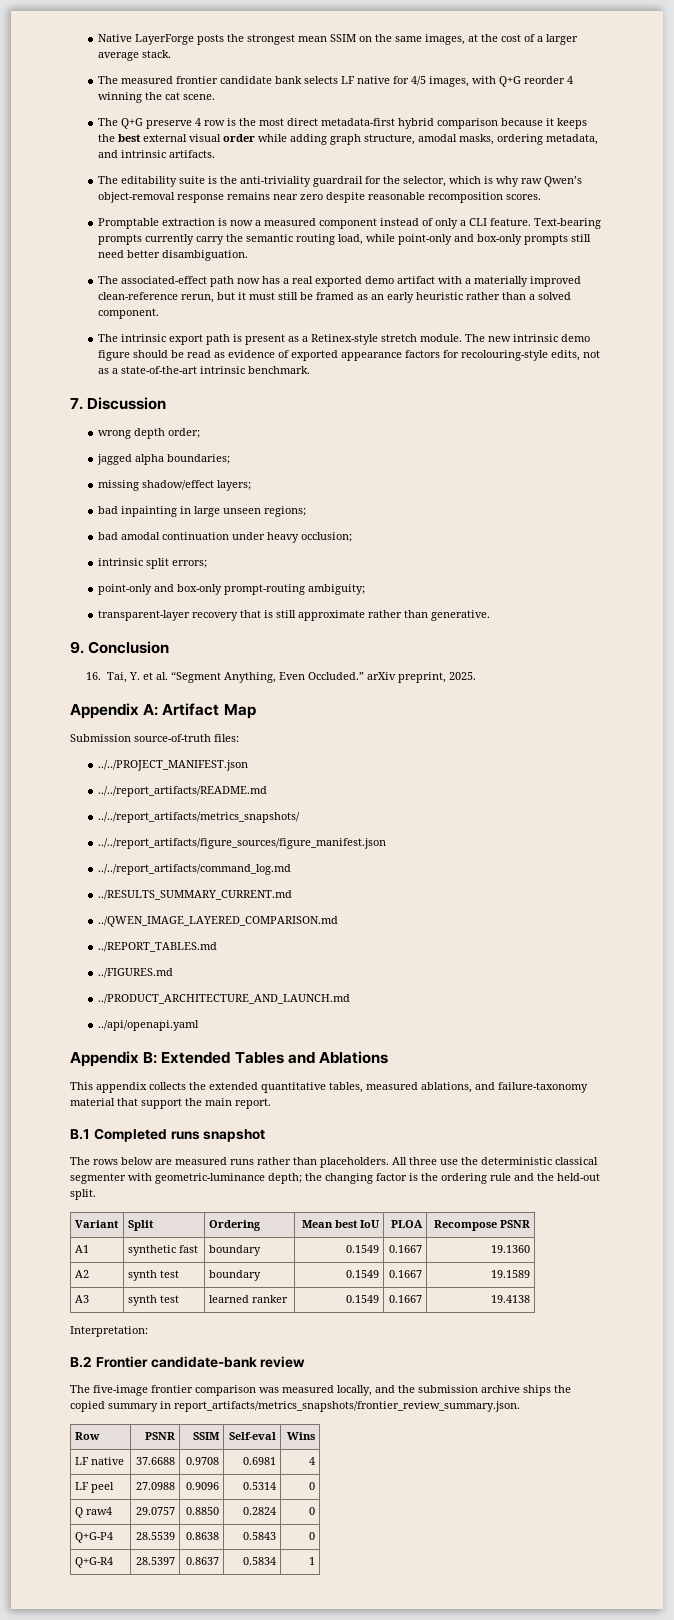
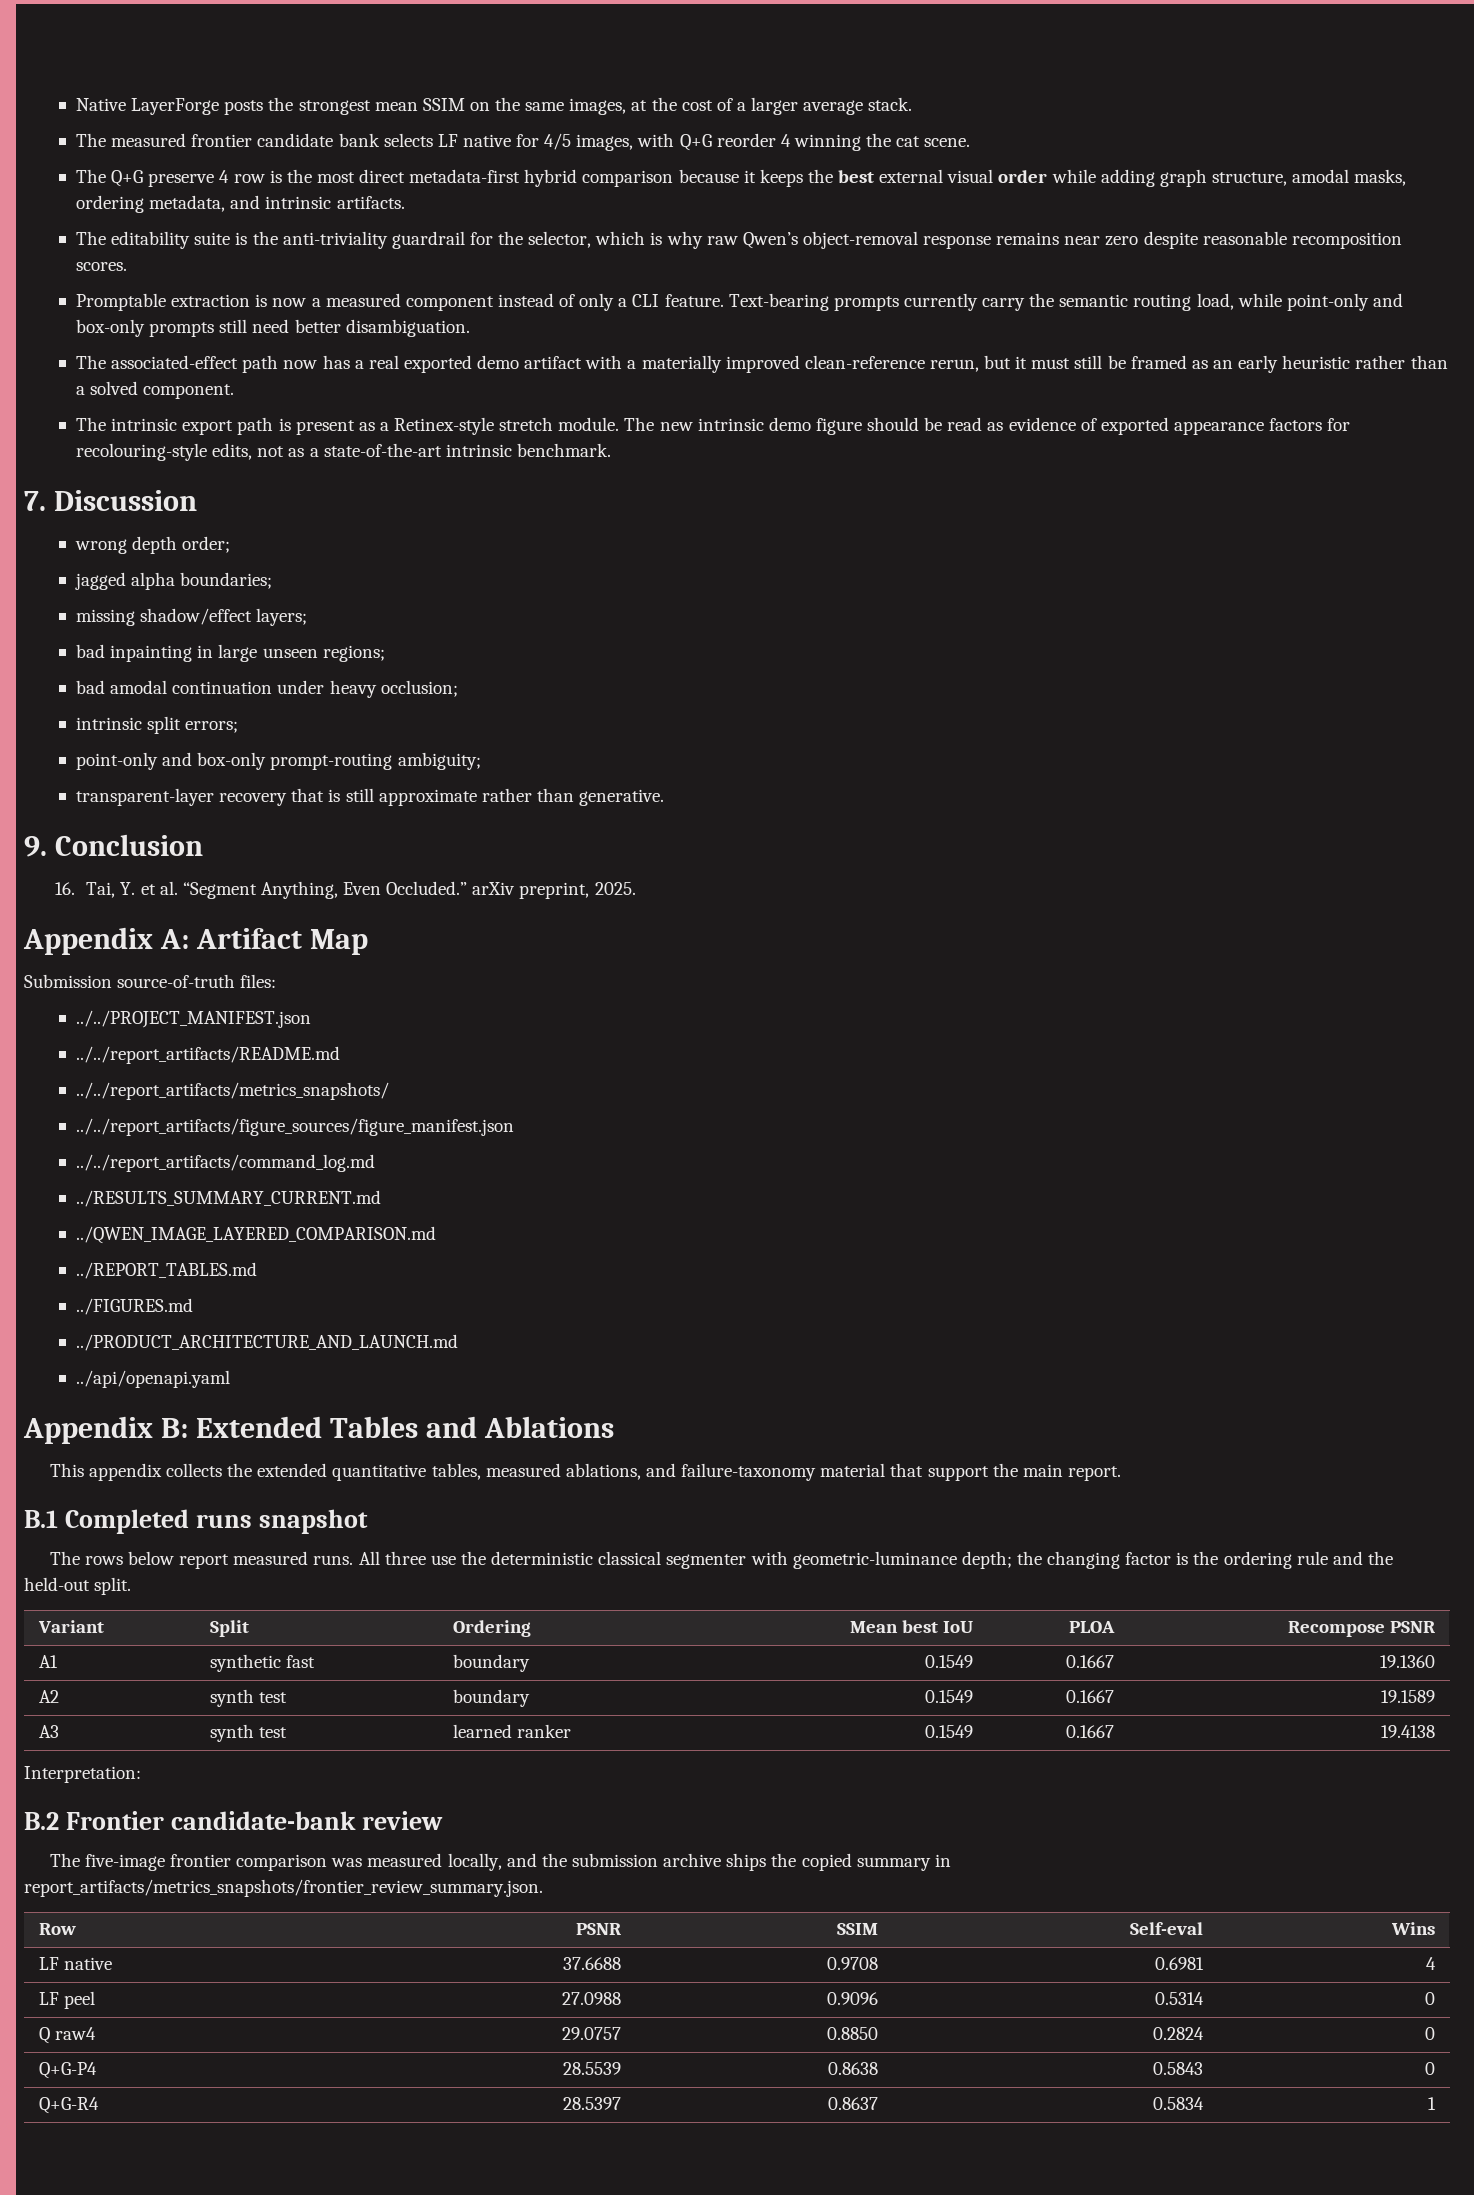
- The rows below are measured runs rather than placeholders.
+ The rows below report measured runs.

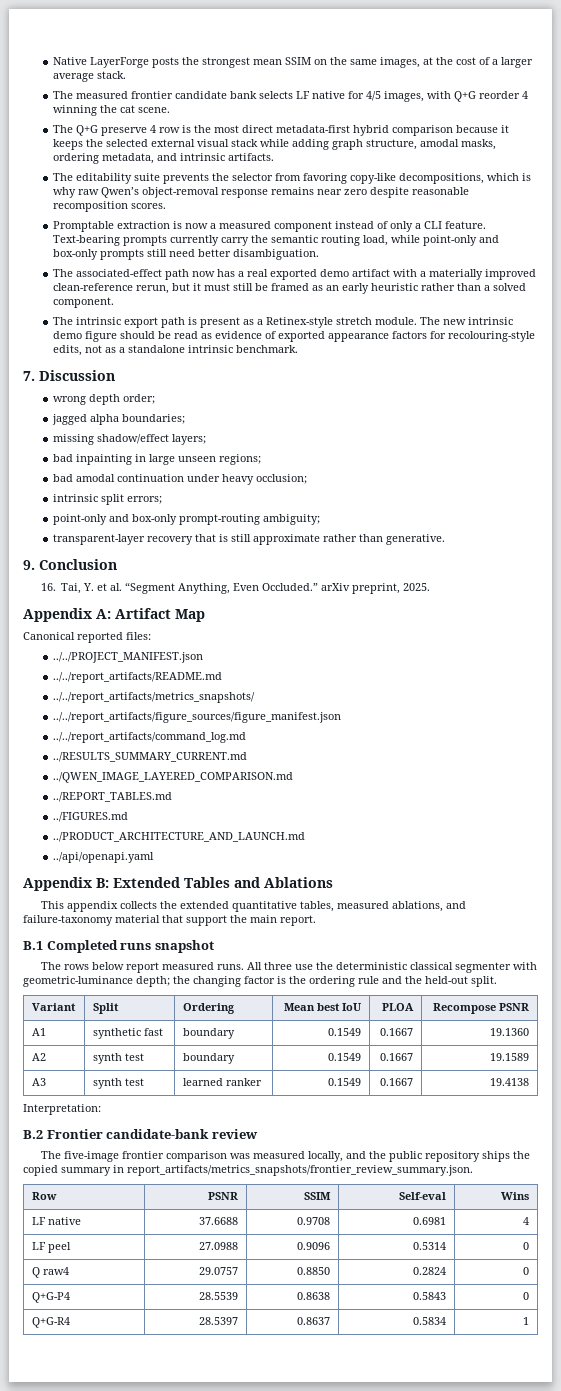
- The Q+G preserve 4 row is the most direct metadata-first hybrid comparison because it keeps the best external visual order while adding graph structure, amodal masks, ordering metadata, and intrinsic artifacts.
+ The Q+G preserve 4 row is the most direct metadata-first hybrid comparison because it keeps the selected external visual stack while adding graph structure, amodal masks, ordering metadata, and intrinsic artifacts.
- The editability suite is the anti-triviality guardrail for the selector, which is why raw Qwen’s object-removal response remains near zero despite reasonable recomposition scores.
+ The editability suite prevents the selector from favoring copy-like decompositions, which is why raw Qwen’s object-removal response remains near zero despite reasonable recomposition scores.
- The new intrinsic demo figure should be read as evidence of exported appearance factors for recolouring-style edits, not as a state-of-the-art intrinsic benchmark.
+ The new intrinsic demo figure should be read as evidence of exported appearance factors for recolouring-style edits, not as a standalone intrinsic benchmark.
- Submission source-of-truth files:
+ Canonical reported files:
- The five-image frontier comparison was measured locally, and the submission archive ships the copied summary in report_artifacts/metrics_snapshots/frontier_review_summary.json.
+ The five-image frontier comparison was measured locally, and the public repository ships the copied summary in report_artifacts/metrics_snapshots/frontier_review_summary.json.

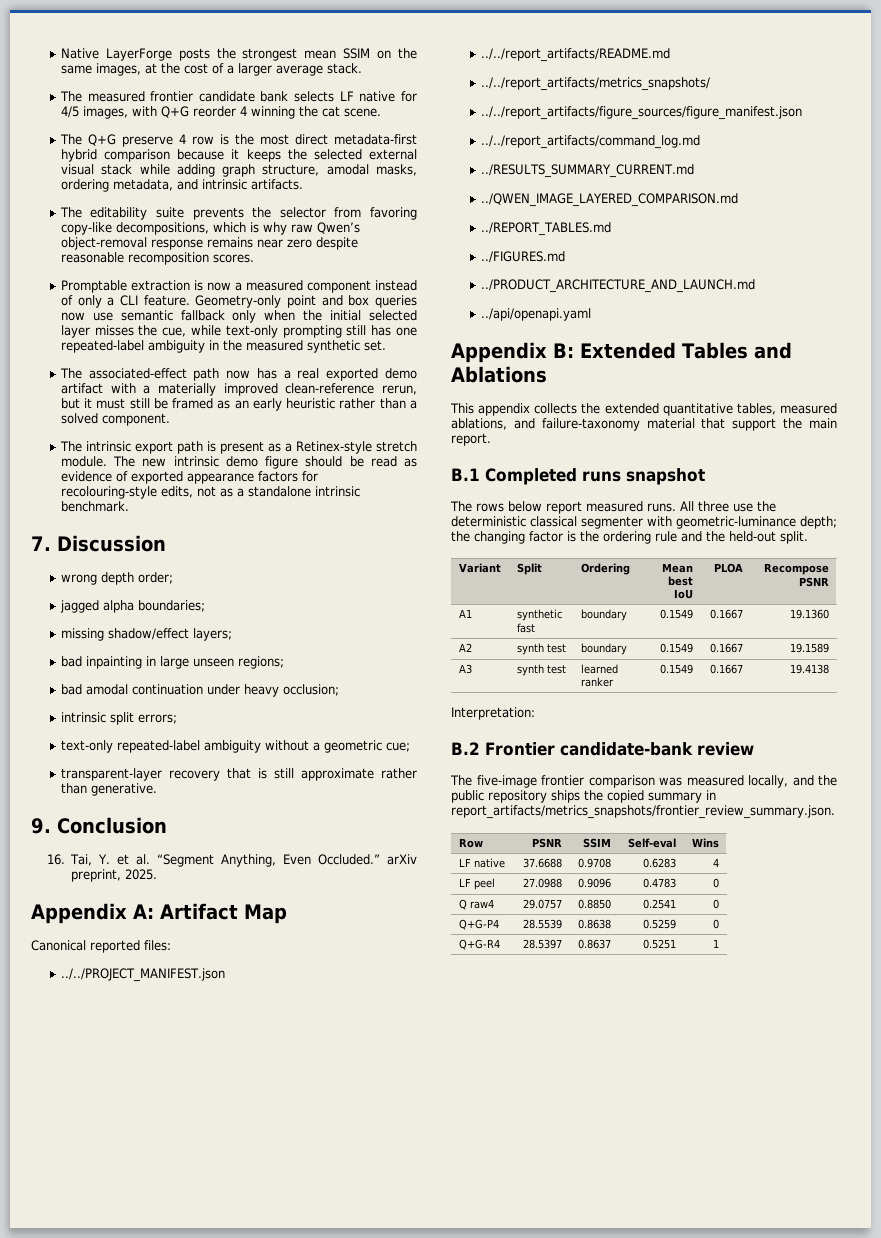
- Text-bearing prompts currently carry the semantic routing load, while point-only and box-only prompts still need better disambiguation.
+ Geometry-only point and box queries now use semantic fallback only when the initial selected layer misses the cue, while text-only prompting still has one repeated-label ambiguity in the measured synthetic set.
- point-only and box-only prompt-routing ambiguity;
+ text-only repeated-label ambiguity without a geometric cue;
- LF native | 37.6688 | 0.9708 | 0.6981 | 4
+ LF native | 37.6688 | 0.9708 | 0.6283 | 4
- LF peel | 27.0988 | 0.9096 | 0.5314 | 0
+ LF peel | 27.0988 | 0.9096 | 0.4783 | 0
- Q raw4 | 29.0757 | 0.8850 | 0.2824 | 0
+ Q raw4 | 29.0757 | 0.8850 | 0.2541 | 0
- Q+G-P4 | 28.5539 | 0.8638 | 0.5843 | 0
+ Q+G-P4 | 28.5539 | 0.8638 | 0.5259 | 0
- Q+G-R4 | 28.5397 | 0.8637 | 0.5834 | 1
+ Q+G-R4 | 28.5397 | 0.8637 | 0.5251 | 1

